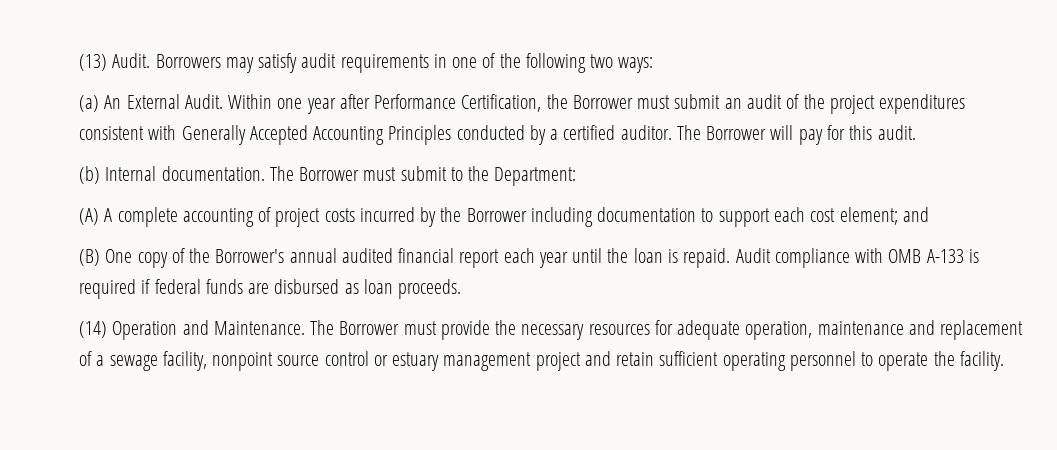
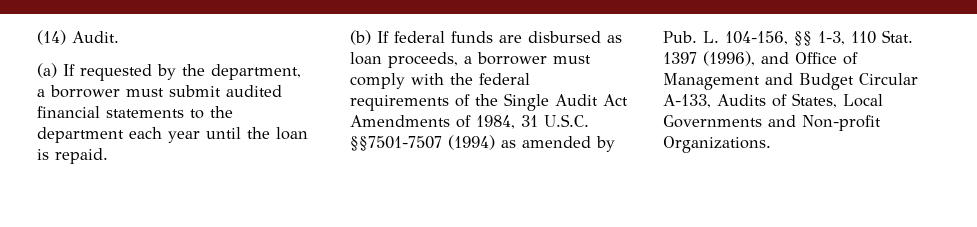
- (13) Audit. Borrowers may satisfy audit requirements in one of the following two ways:
- (a) An External Audit. Within one year after Performance Certification, the Borrower must submit an audit of the project expenditures consistent with Generally Accepted Accounting Principles conducted by a certified auditor. The Borrower will pay for this audit.
- (b) Internal documentation. The Borrower must submit to the Department:
- (A) A complete accounting of project costs incurred by the Borrower including documentation to support each cost element; and
- (B) One copy of the Borrower's annual audited financial report each year until the loan is repaid. Audit compliance with OMB A-133 is required if federal funds are disbursed as loan proceeds.
- (14) Operation and Maintenance. The Borrower must provide the necessary resources for adequate operation, maintenance and replacement of a sewage facility, nonpoint source control or estuary management project and retain sufficient operating personnel to operate the facility.
+ (14) Audit.
+ (a) If requested by the department, a borrower must submit audited financial statements to the department each year until the loan is repaid.
+ (b) If federal funds are disbursed as loan proceeds, a borrower must comply with the federal requirements of the Single Audit Act Amendments of 1984, 31 U.S.C. §§7501-7507 (1994) as amended by Pub. L. 104-156, §§ 1-3, 110 Stat. 1397 (1996), and Office of Management and Budget Circular A-133, Audits of States, Local Governments and Non-profit Organizations.

